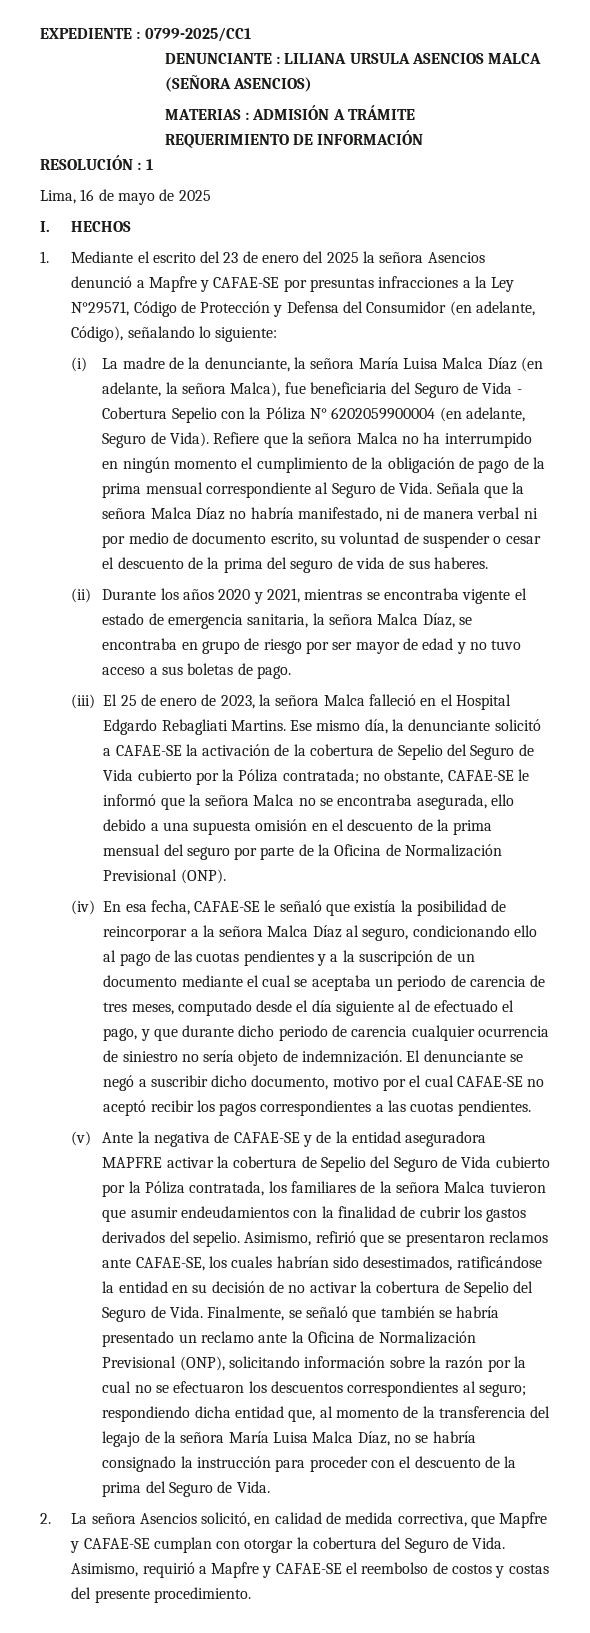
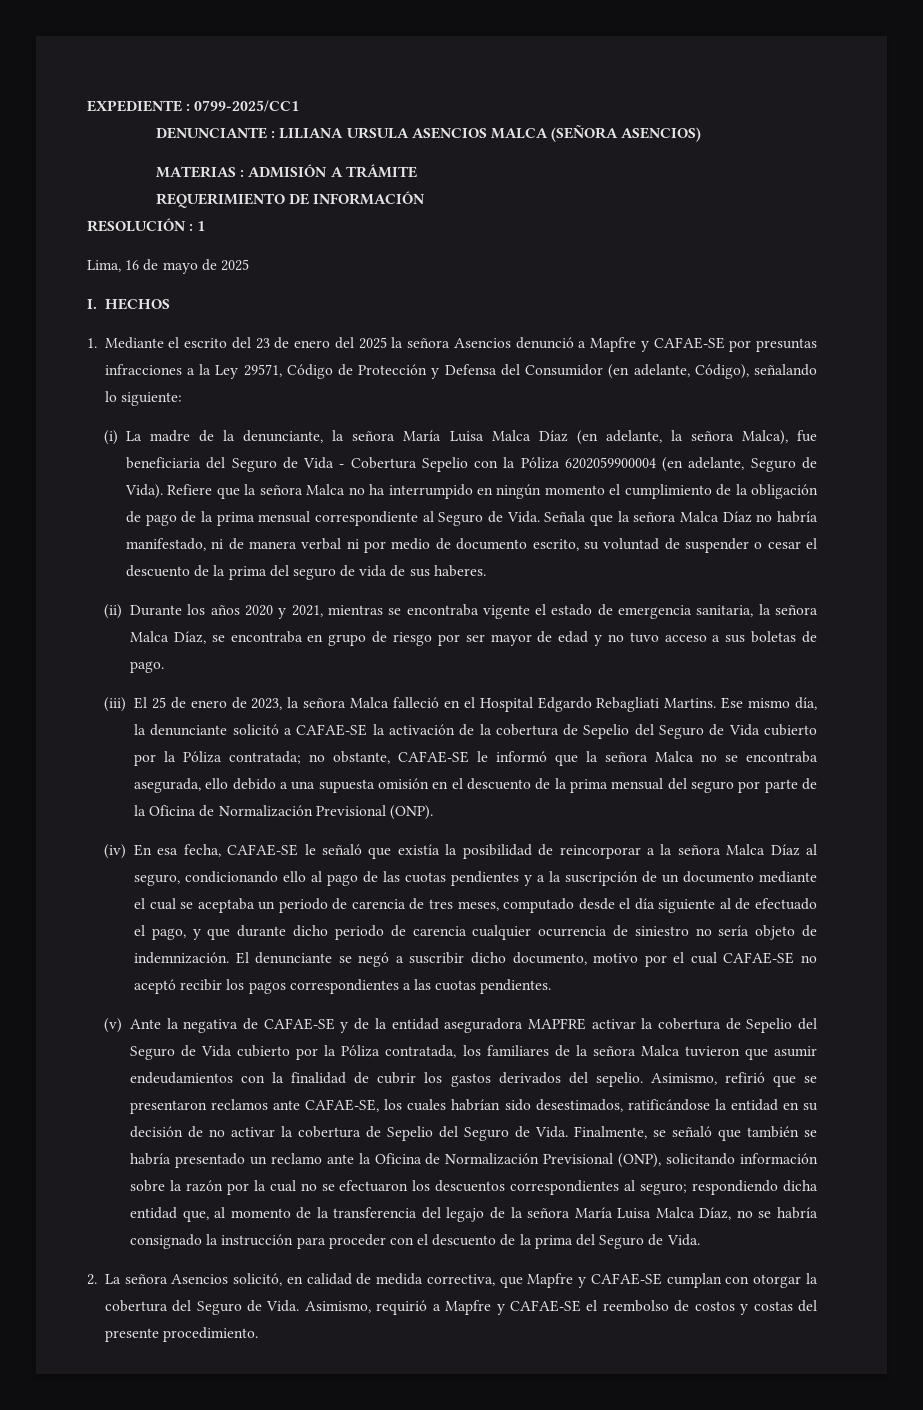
- 1. Mediante el escrito del 23 de enero del 2025 la señora Asencios denunció a Mapfre y CAFAE-SE por presuntas infracciones a la Ley N°29571, Código de Protección y Defensa del Consumidor (en adelante, Código), señalando lo siguiente:
+ 1. Mediante el escrito del 23 de enero del 2025 la señora Asencios denunció a Mapfre y CAFAE-SE por presuntas infracciones a la Ley 29571, Código de Protección y Defensa del Consumidor (en adelante, Código), señalando lo siguiente:
- (i) La madre de la denunciante, la señora María Luisa Malca Díaz (en adelante, la señora Malca), fue beneficiaria del Seguro de Vida - Cobertura Sepelio con la Póliza N° 6202059900004 (en adelante, Seguro de Vida).
+ (i) La madre de la denunciante, la señora María Luisa Malca Díaz (en adelante, la señora Malca), fue beneficiaria del Seguro de Vida - Cobertura Sepelio con la Póliza 6202059900004 (en adelante, Seguro de Vida).

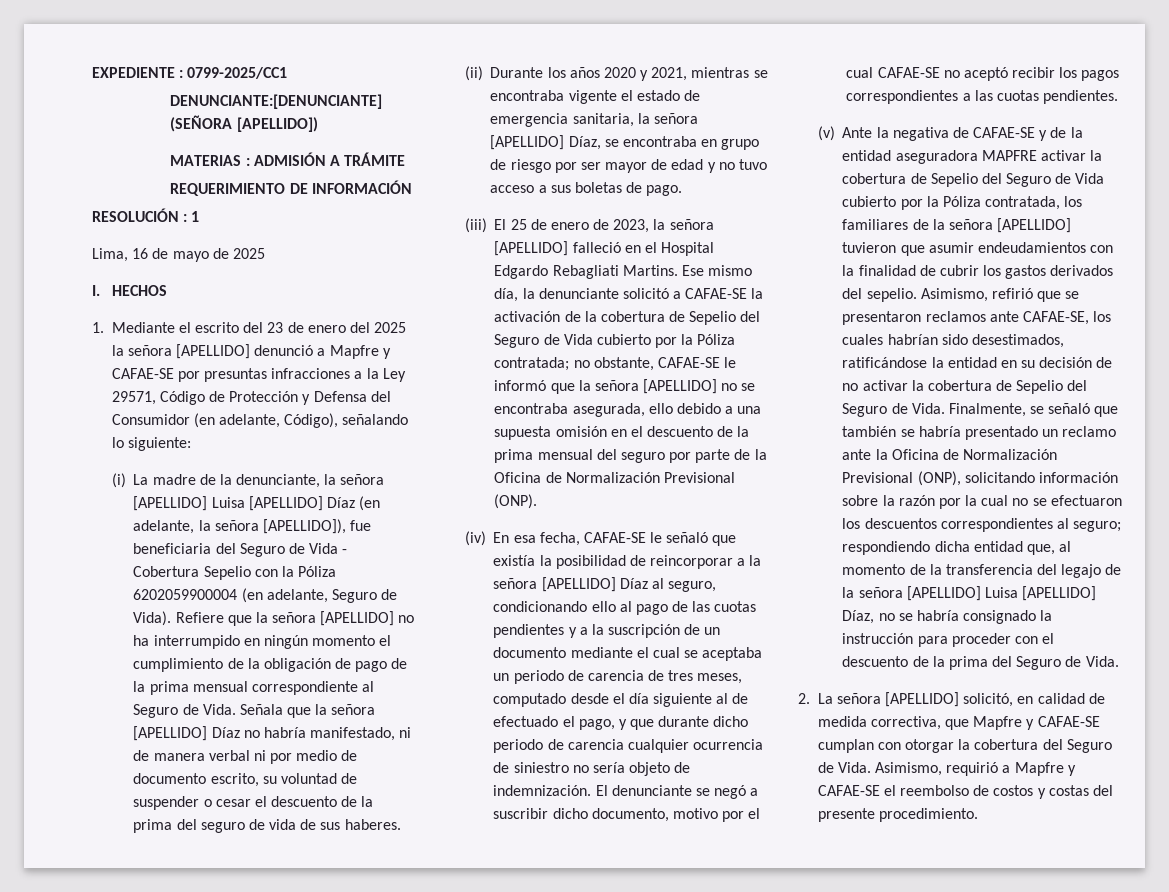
- DENUNCIANTE : LILIANA URSULA ASENCIOS MALCA (SEÑORA ASENCIOS)
+ DENUNCIANTE:[DENUNCIANTE] (SEÑORA [APELLIDO])
- 1. Mediante el escrito del 23 de enero del 2025 la señora Asencios denunció a Mapfre y CAFAE-SE por presuntas infracciones a la Ley 29571, Código de Protección y Defensa del Consumidor (en adelante, Código), señalando lo siguiente:
+ 1. Mediante el escrito del 23 de enero del 2025 la señora [APELLIDO] denunció a Mapfre y CAFAE-SE por presuntas infracciones a la Ley 29571, Código de Protección y Defensa del Consumidor (en adelante, Código), señalando lo siguiente:
- (i) La madre de la denunciante, la señora María Luisa Malca Díaz (en adelante, la señora Malca), fue beneficiaria del Seguro de Vida - Cobertura Sepelio con la Póliza 6202059900004 (en adelante, Seguro de Vida).
+ (i) La madre de la denunciante, la señora [APELLIDO] Luisa [APELLIDO] Díaz (en adelante, la señora [APELLIDO]), fue beneficiaria del Seguro de Vida - Cobertura Sepelio con la Póliza 6202059900004 (en adelante, Seguro de Vida).
- Refiere que la señora Malca no ha interrumpido en ningún momento el cumplimiento de la obligación de pago de la prima mensual correspondiente al Seguro de Vida.
+ Refiere que la señora [APELLIDO] no ha interrumpido en ningún momento el cumplimiento de la obligación de pago de la prima mensual correspondiente al Seguro de Vida.
- Señala que la señora Malca Díaz no habría manifestado, ni de manera verbal ni por medio de documento escrito, su voluntad de suspender o cesar el descuento de la prima del seguro de vida de sus haberes.
+ Señala que la señora [APELLIDO] Díaz no habría manifestado, ni de manera verbal ni por medio de documento escrito, su voluntad de suspender o cesar el descuento de la prima del seguro de vida de sus haberes.
- (ii) Durante los años 2020 y 2021, mientras se encontraba vigente el estado de emergencia sanitaria, la señora Malca Díaz, se encontraba en grupo de riesgo por ser mayor de edad y no tuvo acceso a sus boletas de pago.
+ (ii) Durante los años 2020 y 2021, mientras se encontraba vigente el estado de emergencia sanitaria, la señora [APELLIDO] Díaz, se encontraba en grupo de riesgo por ser mayor de edad y no tuvo acceso a sus boletas de pago.
- (iii) El 25 de enero de 2023, la señora Malca falleció en el Hospital Edgardo Rebagliati Martins.
+ (iii) El 25 de enero de 2023, la señora [APELLIDO] falleció en el Hospital Edgardo Rebagliati Martins.
- Ese mismo día, la denunciante solicitó a CAFAE-SE la activación de la cobertura de Sepelio del Seguro de Vida cubierto por la Póliza contratada; no obstante, CAFAE-SE le informó que la señora Malca no se encontraba asegurada, ello debido a una supuesta omisión en el descuento de la prima mensual del seguro por parte de la Oficina de Normalización Previsional (ONP).
+ Ese mismo día, la denunciante solicitó a CAFAE-SE la activación de la cobertura de Sepelio del Seguro de Vida cubierto por la Póliza contratada; no obstante, CAFAE-SE le informó que la señora [APELLIDO] no se encontraba asegurada, ello debido a una supuesta omisión en el descuento de la prima mensual del seguro por parte de la Oficina de Normalización Previsional (ONP).
- (iv) En esa fecha, CAFAE-SE le señaló que existía la posibilidad de reincorporar a la señora Malca Díaz al seguro, condicionando ello al pago de las cuotas pendientes y a la suscripción de un documento mediante el cual se aceptaba un periodo de carencia de tres meses, computado desde el día siguiente al de efectuado el pago, y que durante dicho periodo de carencia cualquier ocurrencia de siniestro no sería objeto de indemnización.
+ (iv) En esa fecha, CAFAE-SE le señaló que existía la posibilidad de reincorporar a la señora [APELLIDO] Díaz al seguro, condicionando ello al pago de las cuotas pendientes y a la suscripción de un documento mediante el cual se aceptaba un periodo de carencia de tres meses, computado desde el día siguiente al de efectuado el pago, y que durante dicho periodo de carencia cualquier ocurrencia de siniestro no sería objeto de indemnización.
- (v) Ante la negativa de CAFAE-SE y de la entidad aseguradora MAPFRE activar la cobertura de Sepelio del Seguro de Vida cubierto por la Póliza contratada, los familiares de la señora Malca tuvieron que asumir endeudamientos con la finalidad de cubrir los gastos derivados del sepelio.
+ (v) Ante la negativa de CAFAE-SE y de la entidad aseguradora MAPFRE activar la cobertura de Sepelio del Seguro de Vida cubierto por la Póliza contratada, los familiares de la señora [APELLIDO] tuvieron que asumir endeudamientos con la finalidad de cubrir los gastos derivados del sepelio.
- respondiendo dicha entidad que, al momento de la transferencia del legajo de la señora María Luisa Malca Díaz, no se habría consignado la instrucción para proceder con el descuento de la prima del Seguro de Vida.
+ respondiendo dicha entidad que, al momento de la transferencia del legajo de la señora [APELLIDO] Luisa [APELLIDO] Díaz, no se habría consignado la instrucción para proceder con el descuento de la prima del Seguro de Vida.
- 2. La señora Asencios solicitó, en calidad de medida correctiva, que Mapfre y CAFAE-SE cumplan con otorgar la cobertura del Seguro de Vida.
+ 2. La señora [APELLIDO] solicitó, en calidad de medida correctiva, que Mapfre y CAFAE-SE cumplan con otorgar la cobertura del Seguro de Vida.

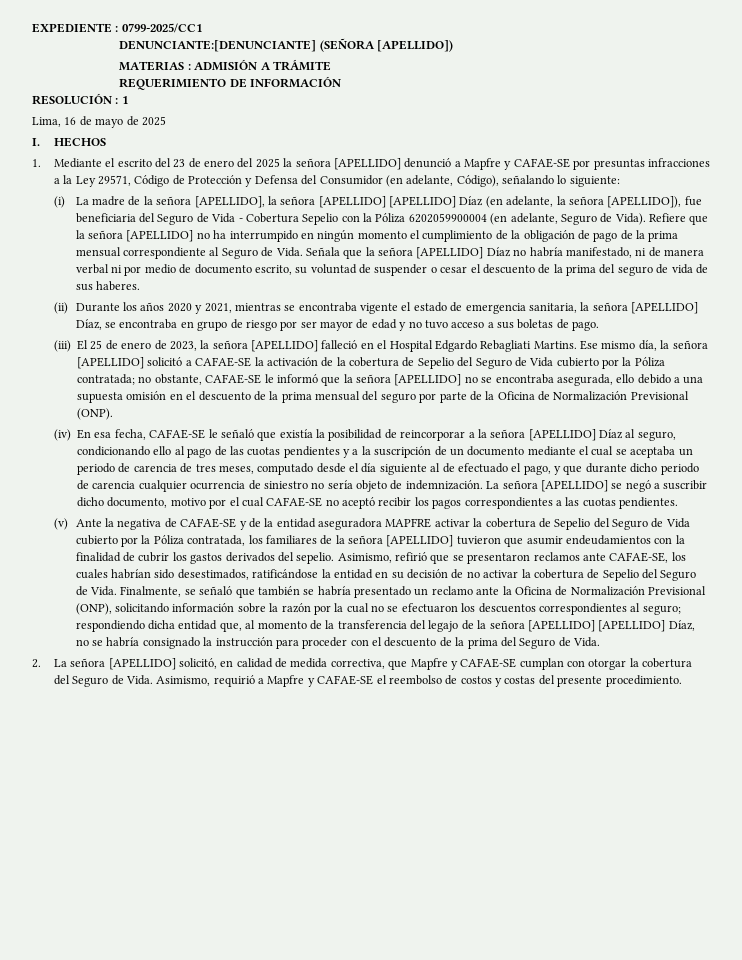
- (i) La madre de la denunciante, la señora [APELLIDO] Luisa [APELLIDO] Díaz (en adelante, la señora [APELLIDO]), fue beneficiaria del Seguro de Vida - Cobertura Sepelio con la Póliza 6202059900004 (en adelante, Seguro de Vida).
+ (i) La madre de la señora [APELLIDO], la señora [APELLIDO] [APELLIDO] Díaz (en adelante, la señora [APELLIDO]), fue beneficiaria del Seguro de Vida - Cobertura Sepelio con la Póliza 6202059900004 (en adelante, Seguro de Vida).
- Ese mismo día, la denunciante solicitó a CAFAE-SE la activación de la cobertura de Sepelio del Seguro de Vida cubierto por la Póliza contratada; no obstante, CAFAE-SE le informó que la señora [APELLIDO] no se encontraba asegurada, ello debido a una supuesta omisión en el descuento de la prima mensual del seguro por parte de la Oficina de Normalización Previsional (ONP).
+ Ese mismo día, la señora [APELLIDO] solicitó a CAFAE-SE la activación de la cobertura de Sepelio del Seguro de Vida cubierto por la Póliza contratada; no obstante, CAFAE-SE le informó que la señora [APELLIDO] no se encontraba asegurada, ello debido a una supuesta omisión en el descuento de la prima mensual del seguro por parte de la Oficina de Normalización Previsional (ONP).
- El denunciante se negó a suscribir dicho documento, motivo por el cual CAFAE-SE no aceptó recibir los pagos correspondientes a las cuotas pendientes.
+ La señora [APELLIDO] se negó a suscribir dicho documento, motivo por el cual CAFAE-SE no aceptó recibir los pagos correspondientes a las cuotas pendientes.
- respondiendo dicha entidad que, al momento de la transferencia del legajo de la señora [APELLIDO] Luisa [APELLIDO] Díaz, no se habría consignado la instrucción para proceder con el descuento de la prima del Seguro de Vida.
+ respondiendo dicha entidad que, al momento de la transferencia del legajo de la señora [APELLIDO] [APELLIDO] Díaz, no se habría consignado la instrucción para proceder con el descuento de la prima del Seguro de Vida.

